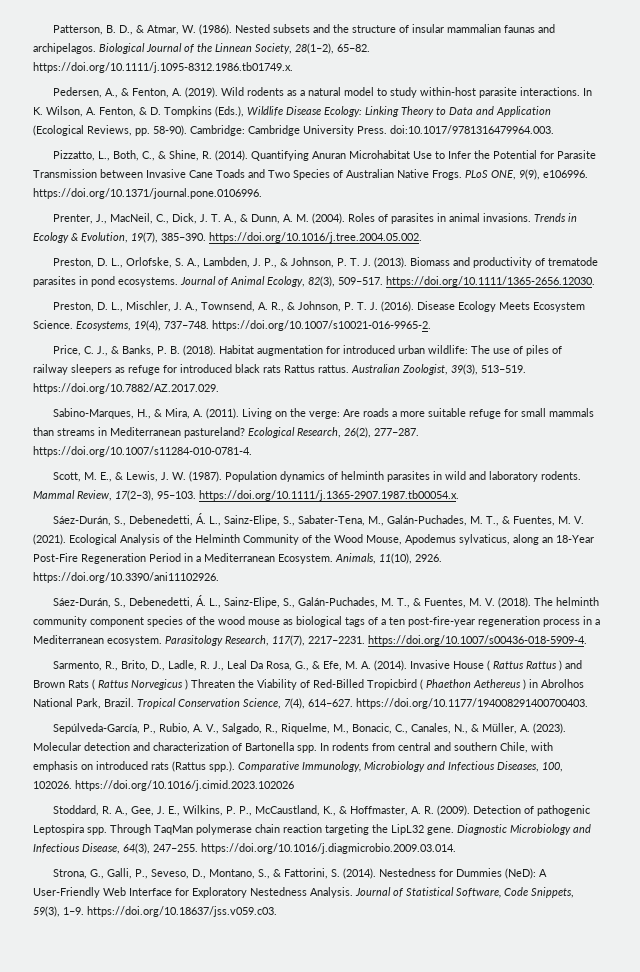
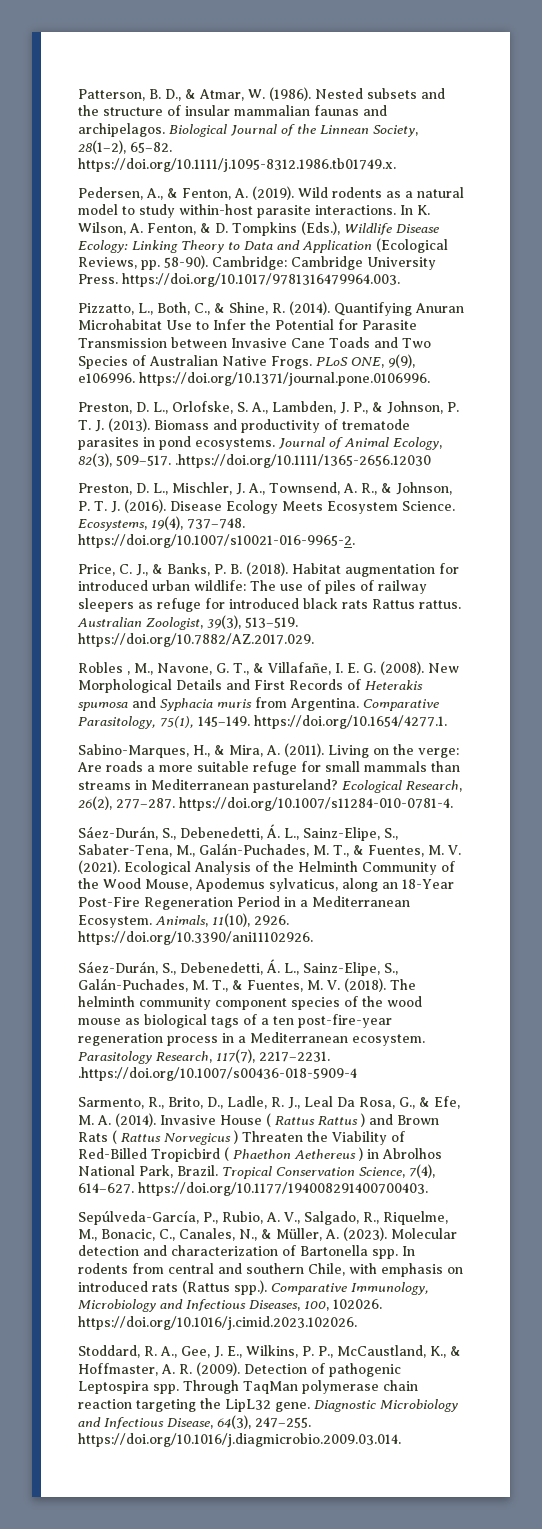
- Cambridge: Cambridge University Press. doi:10.1017/9781316479964.003.
+ Cambridge: Cambridge University Press. https://doi.org/10.1017/9781316479964.003.
- Prenter, J., MacNeil, C., Dick, J. T. A., & Dunn, A. M. (2004). Roles of parasites in animal invasions. Trends in Ecology & Evolution, 19(7), 385–390. https://doi.org/10.1016/j.tree.2004.05.002.
- Journal of Animal Ecology, 82(3), 509–517. https://doi.org/10.1111/1365-2656.12030.
+ Journal of Animal Ecology, 82(3), 509–517. .https://doi.org/10.1111/1365-2656.12030
+ Robles , M., Navone, G. T., & Villafañe, I. E. G. (2008). New Morphological Details and First Records of Heterakis spumosa and Syphacia muris from Argentina. Comparative Parasitology, 75(1), 145–149. https://doi.org/10.1654/4277.1.
- Scott, M. E., & Lewis, J. W. (1987). Population dynamics of helminth parasites in wild and laboratory rodents. Mammal Review, 17(2–3), 95–103. https://doi.org/10.1111/j.1365-2907.1987.tb00054.x.
- Parasitology Research, 117(7), 2217–2231. https://doi.org/10.1007/s00436-018-5909-4.
+ Parasitology Research, 117(7), 2217–2231. .https://doi.org/10.1007/s00436-018-5909-4
- In rodents from central and southern Chile, with emphasis on introduced rats (Rattus spp.). Comparative Immunology, Microbiology and Infectious Diseases, 100, 102026. https://doi.org/10.1016/j.cimid.2023.102026
+ In rodents from central and southern Chile, with emphasis on introduced rats (Rattus spp.). Comparative Immunology, Microbiology and Infectious Diseases, 100, 102026. https://doi.org/10.1016/j.cimid.2023.102026.
- Strona, G., Galli, P., Seveso, D., Montano, S., & Fattorini, S. (2014). Nestedness for Dummies (NeD): A User-Friendly Web Interface for Exploratory Nestedness Analysis. Journal of Statistical Software, Code Snippets, 59(3), 1–9. https://doi.org/10.18637/jss.v059.c03.

